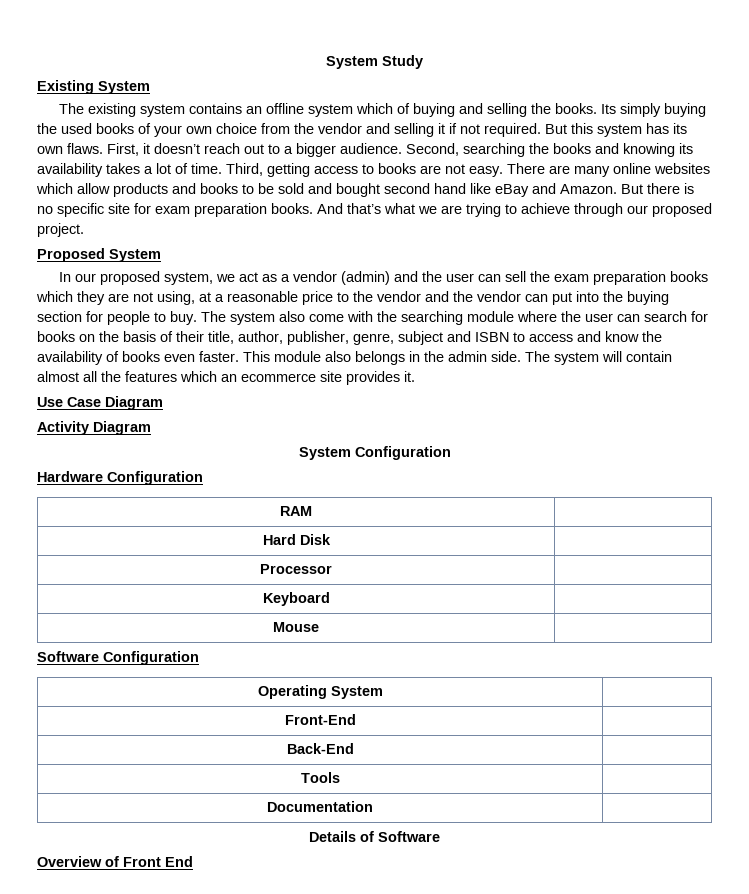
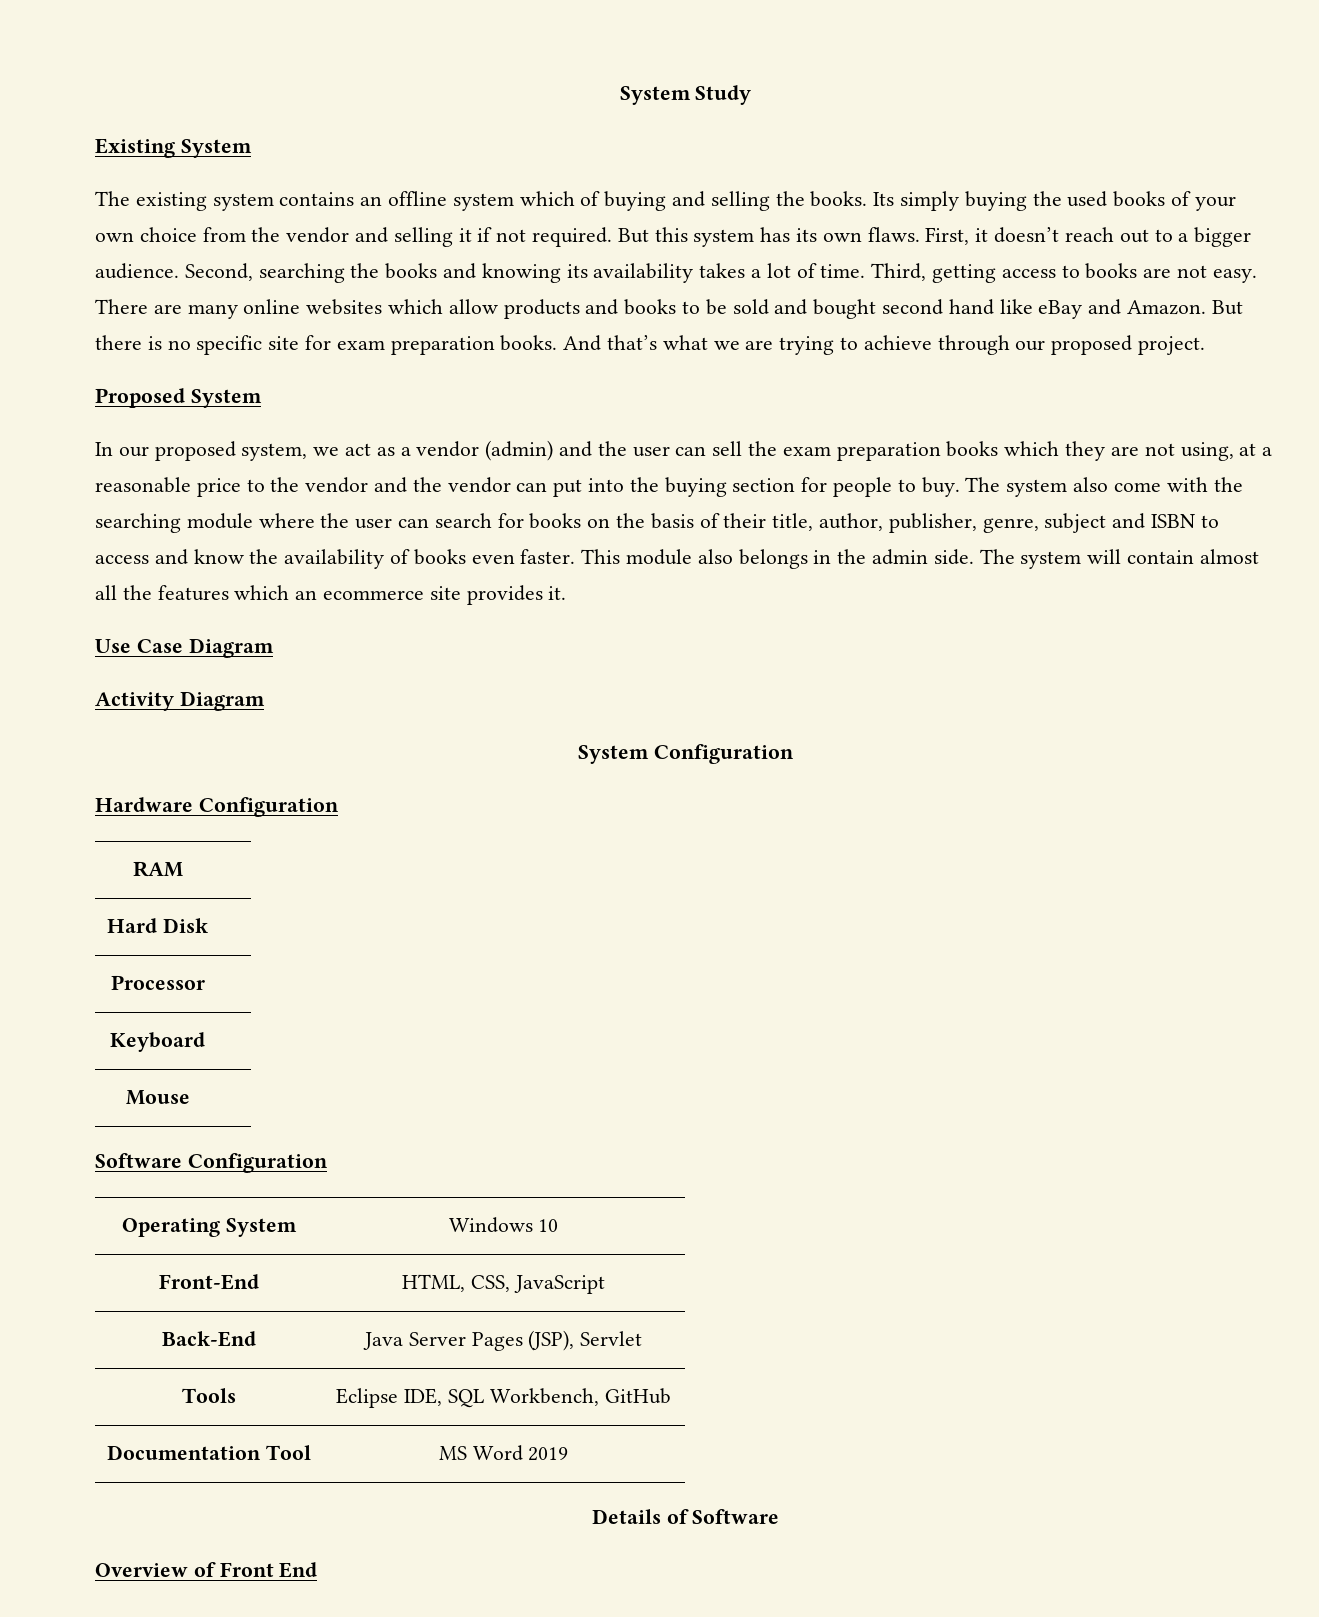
- Operating System |
+ Operating System | Windows 10
- Front-End |
- Back-End |
- Tools |
- Documentation |
+ Front-End | HTML, CSS, JavaScript
+ Back-End | Java Server Pages (JSP), Servlet
+ Tools | Eclipse IDE, SQL Workbench, GitHub
+ Documentation Tool | MS Word 2019

